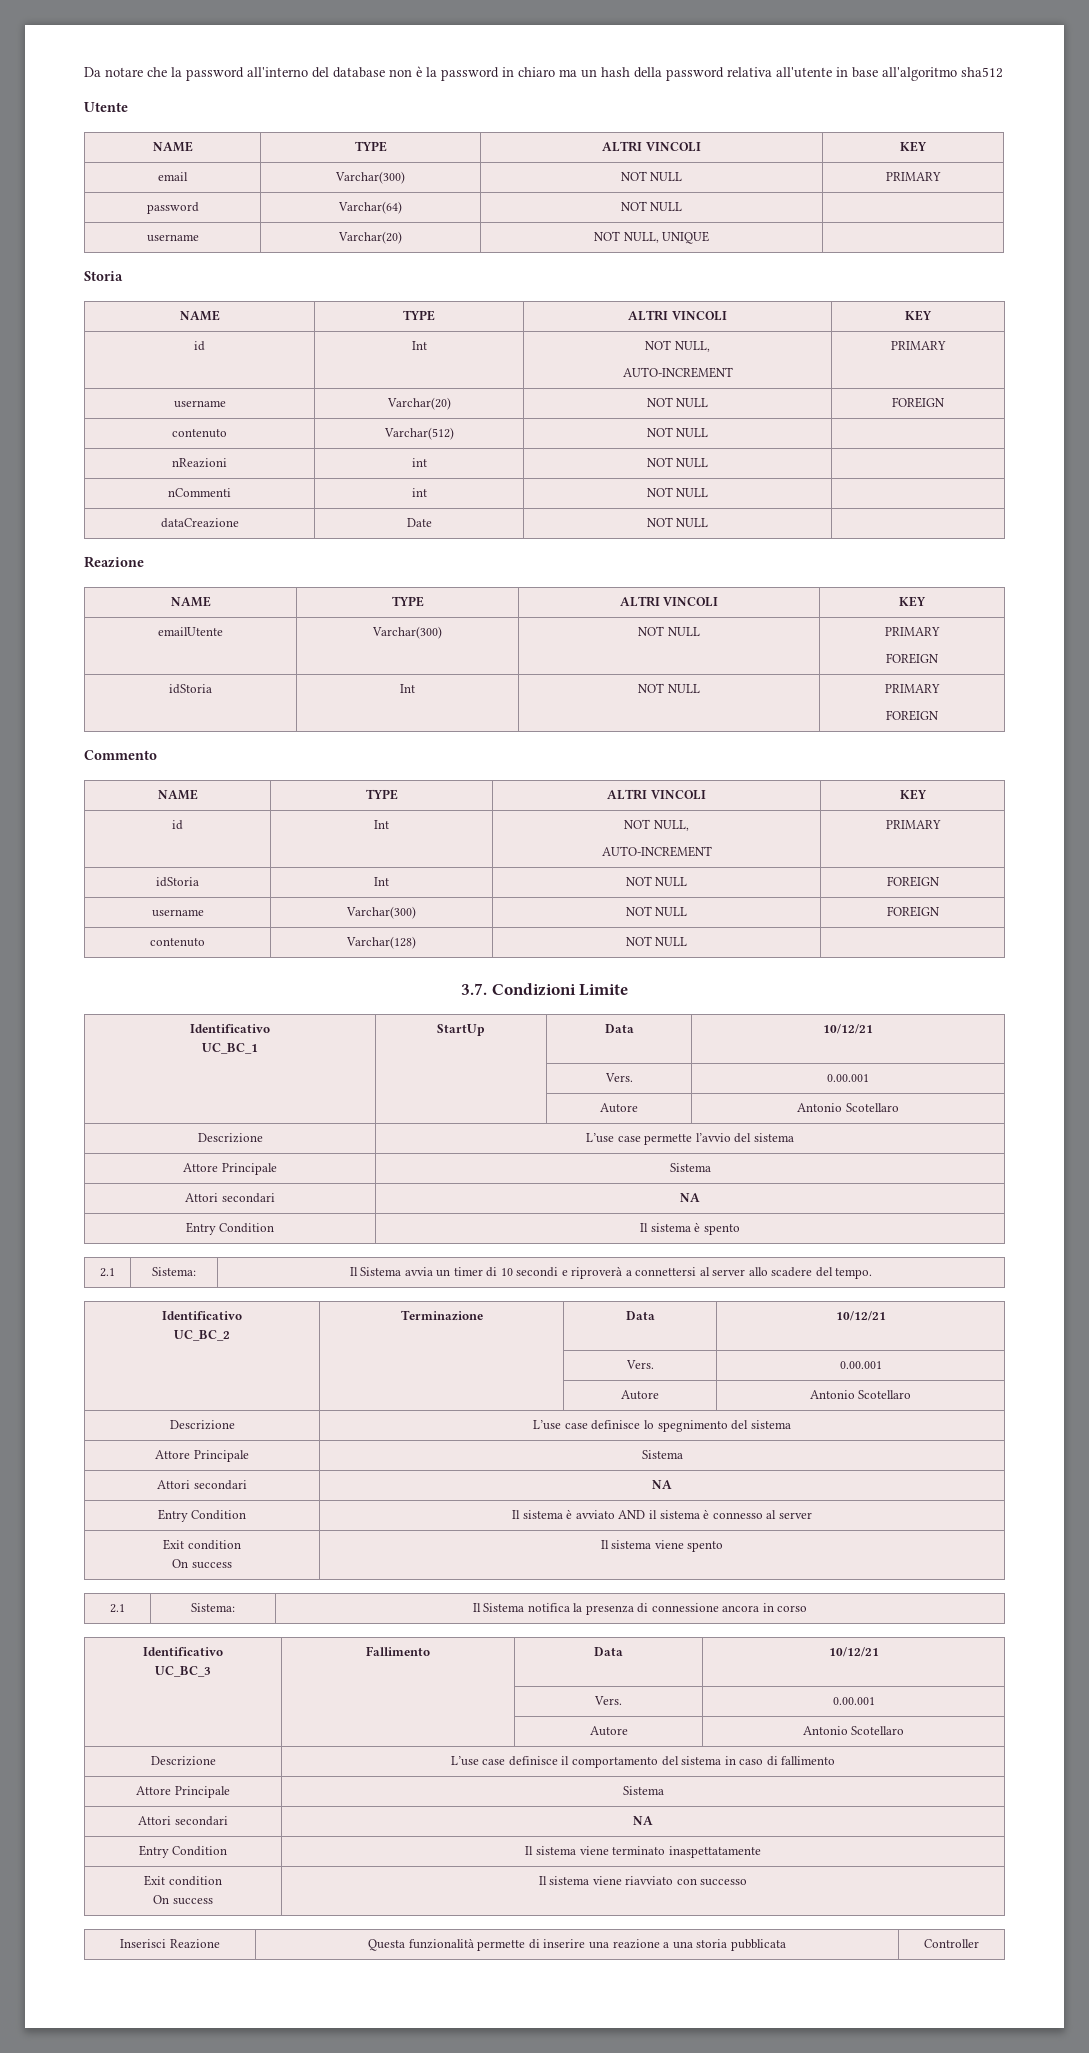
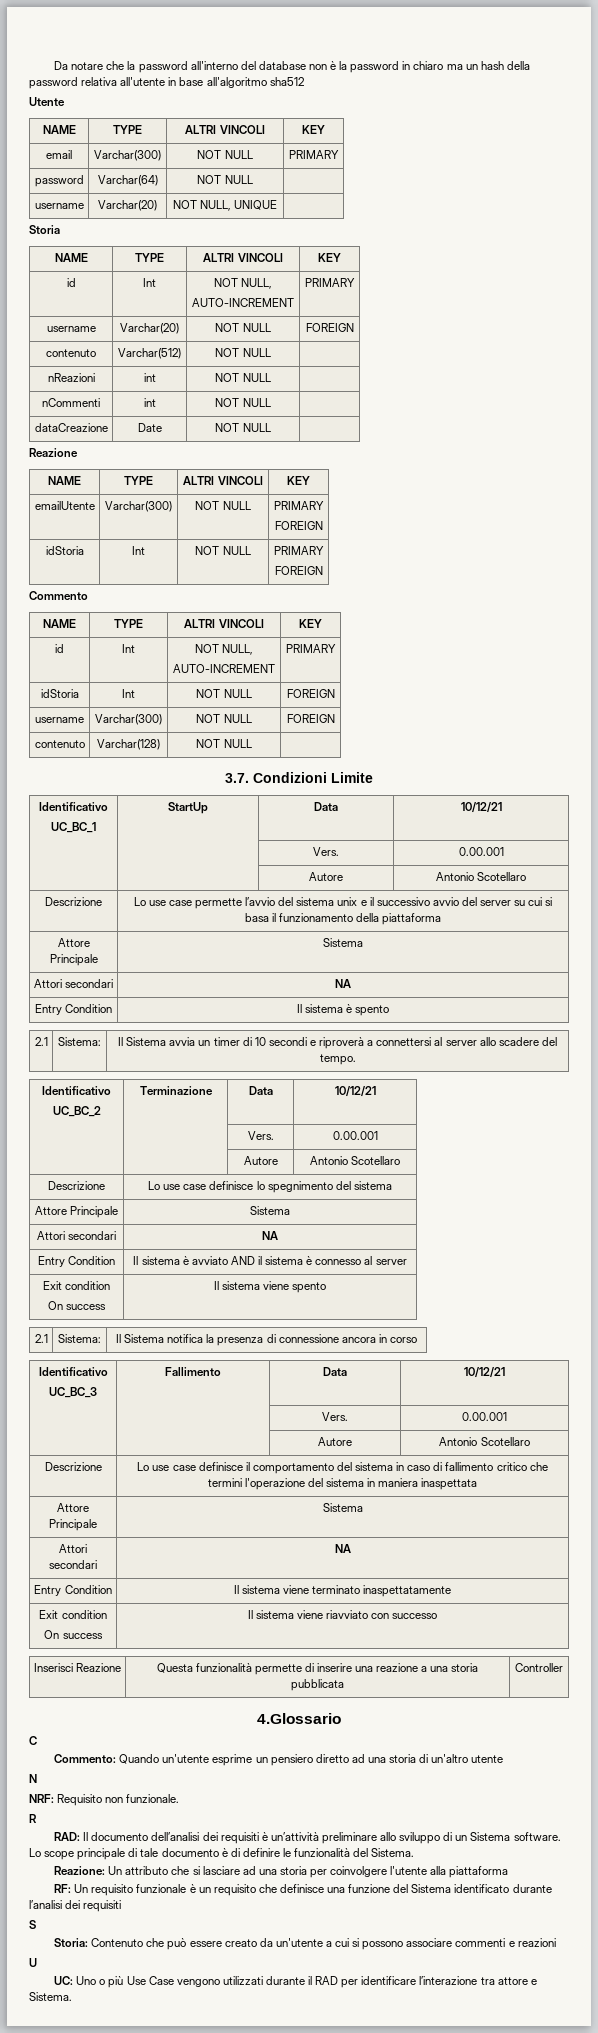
- Descrizione | L’use case permette l’avvio del sistema
+ Descrizione | Lo use case permette l’avvio del sistema unix e il successivo avvio del server su cui si basa il funzionamento della piattaforma
- Descrizione | L’use case definisce lo spegnimento del sistema
+ Descrizione | Lo use case definisce lo spegnimento del sistema
- Descrizione | L’use case definisce il comportamento del sistema in caso di fallimento
+ Descrizione | Lo use case definisce il comportamento del sistema in caso di fallimento critico che termini l'operazione del sistema in maniera inaspettata
+ 4.Glossario
+ C
+ Commento: Quando un'utente esprime un pensiero diretto ad una storia di un'altro utente
+ N
+ NRF: Requisito non funzionale.
+ R
+ RAD: Il documento dell’analisi dei requisiti è un’attività preliminare allo sviluppo di un Sistema software. Lo scope principale di tale documento è di definire le funzionalità del Sistema.
+ Reazione: Un attributo che si lasciare ad una storia per coinvolgere l'utente alla piattaforma
+ RF: Un requisito funzionale è un requisito che definisce una funzione del Sistema identificato durante l’analisi dei requisiti
+ S
+ Storia: Contenuto che può essere creato da un'utente a cui si possono associare commenti e reazioni
+ U
+ UC: Uno o più Use Case vengono utilizzati durante il RAD per identificare l’interazione tra attore e Sistema.

